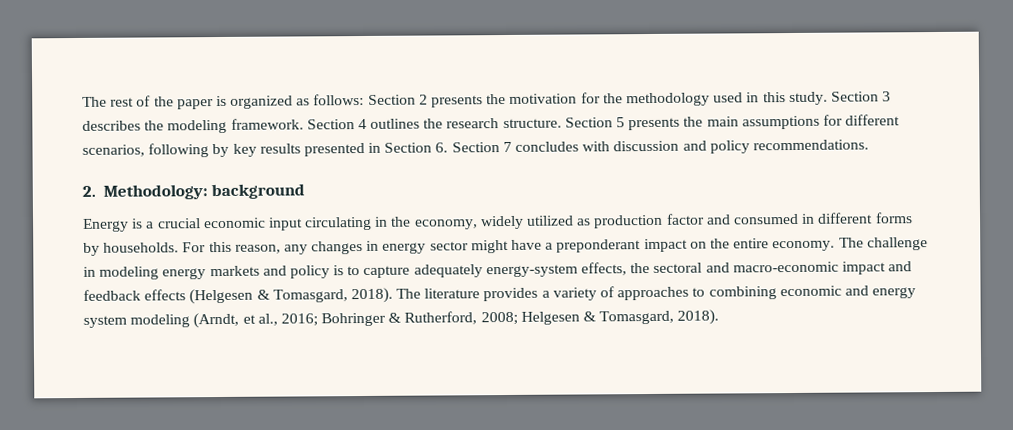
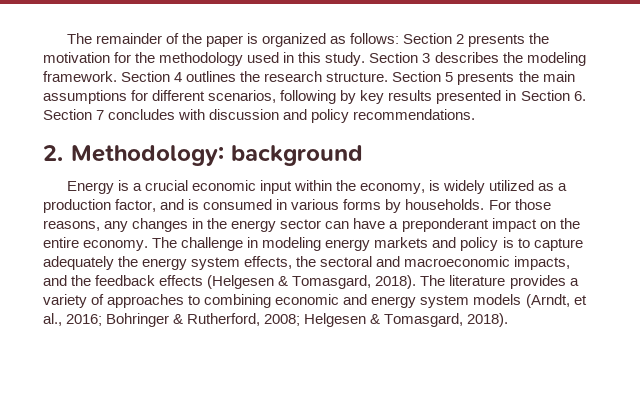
- The rest of the paper is organized as follows: Section 2 presents the motivation for the methodology used in this study.
+ The remainder of the paper is organized as follows: Section 2 presents the motivation for the methodology used in this study.
- Energy is a crucial economic input circulating in the economy, widely utilized as production factor and consumed in different forms by households.
+ Energy is a crucial economic input within the economy, is widely utilized as a production factor, and is consumed in various forms by households.
- For this reason, any changes in energy sector might have a preponderant impact on the entire economy.
+ For those reasons, any changes in the energy sector can have a preponderant impact on the entire economy.
- The challenge in modeling energy markets and policy is to capture adequately energy-system effects, the sectoral and macro-economic impact and feedback effects (Helgesen & Tomasgard, 2018).
+ The challenge in modeling energy markets and policy is to capture adequately the energy system effects, the sectoral and macroeconomic impacts, and the feedback effects (Helgesen & Tomasgard, 2018).
- The literature provides a variety of approaches to combining economic and energy system modeling (Arndt, et al., 2016; Bohringer & Rutherford, 2008; Helgesen & Tomasgard, 2018).
+ The literature provides a variety of approaches to combining economic and energy system models (Arndt, et al., 2016; Bohringer & Rutherford, 2008; Helgesen & Tomasgard, 2018).

